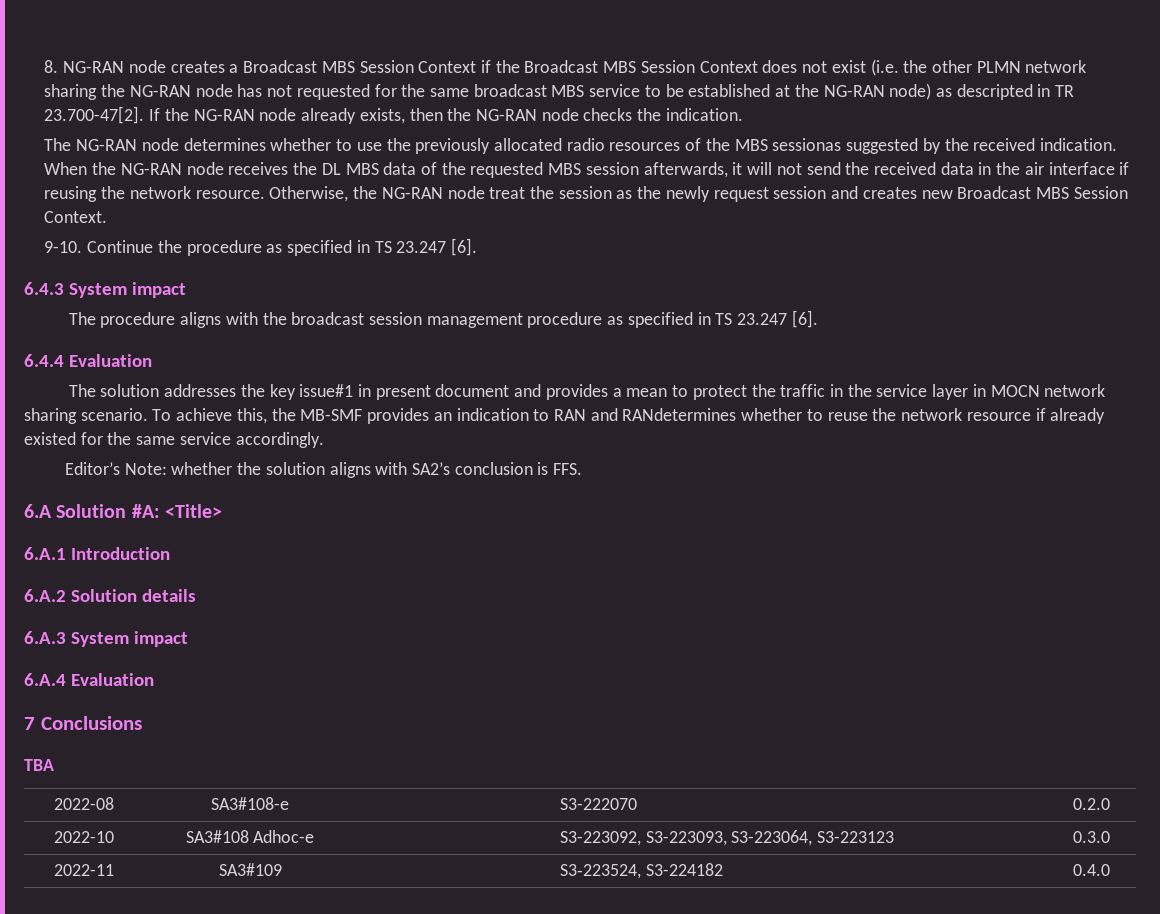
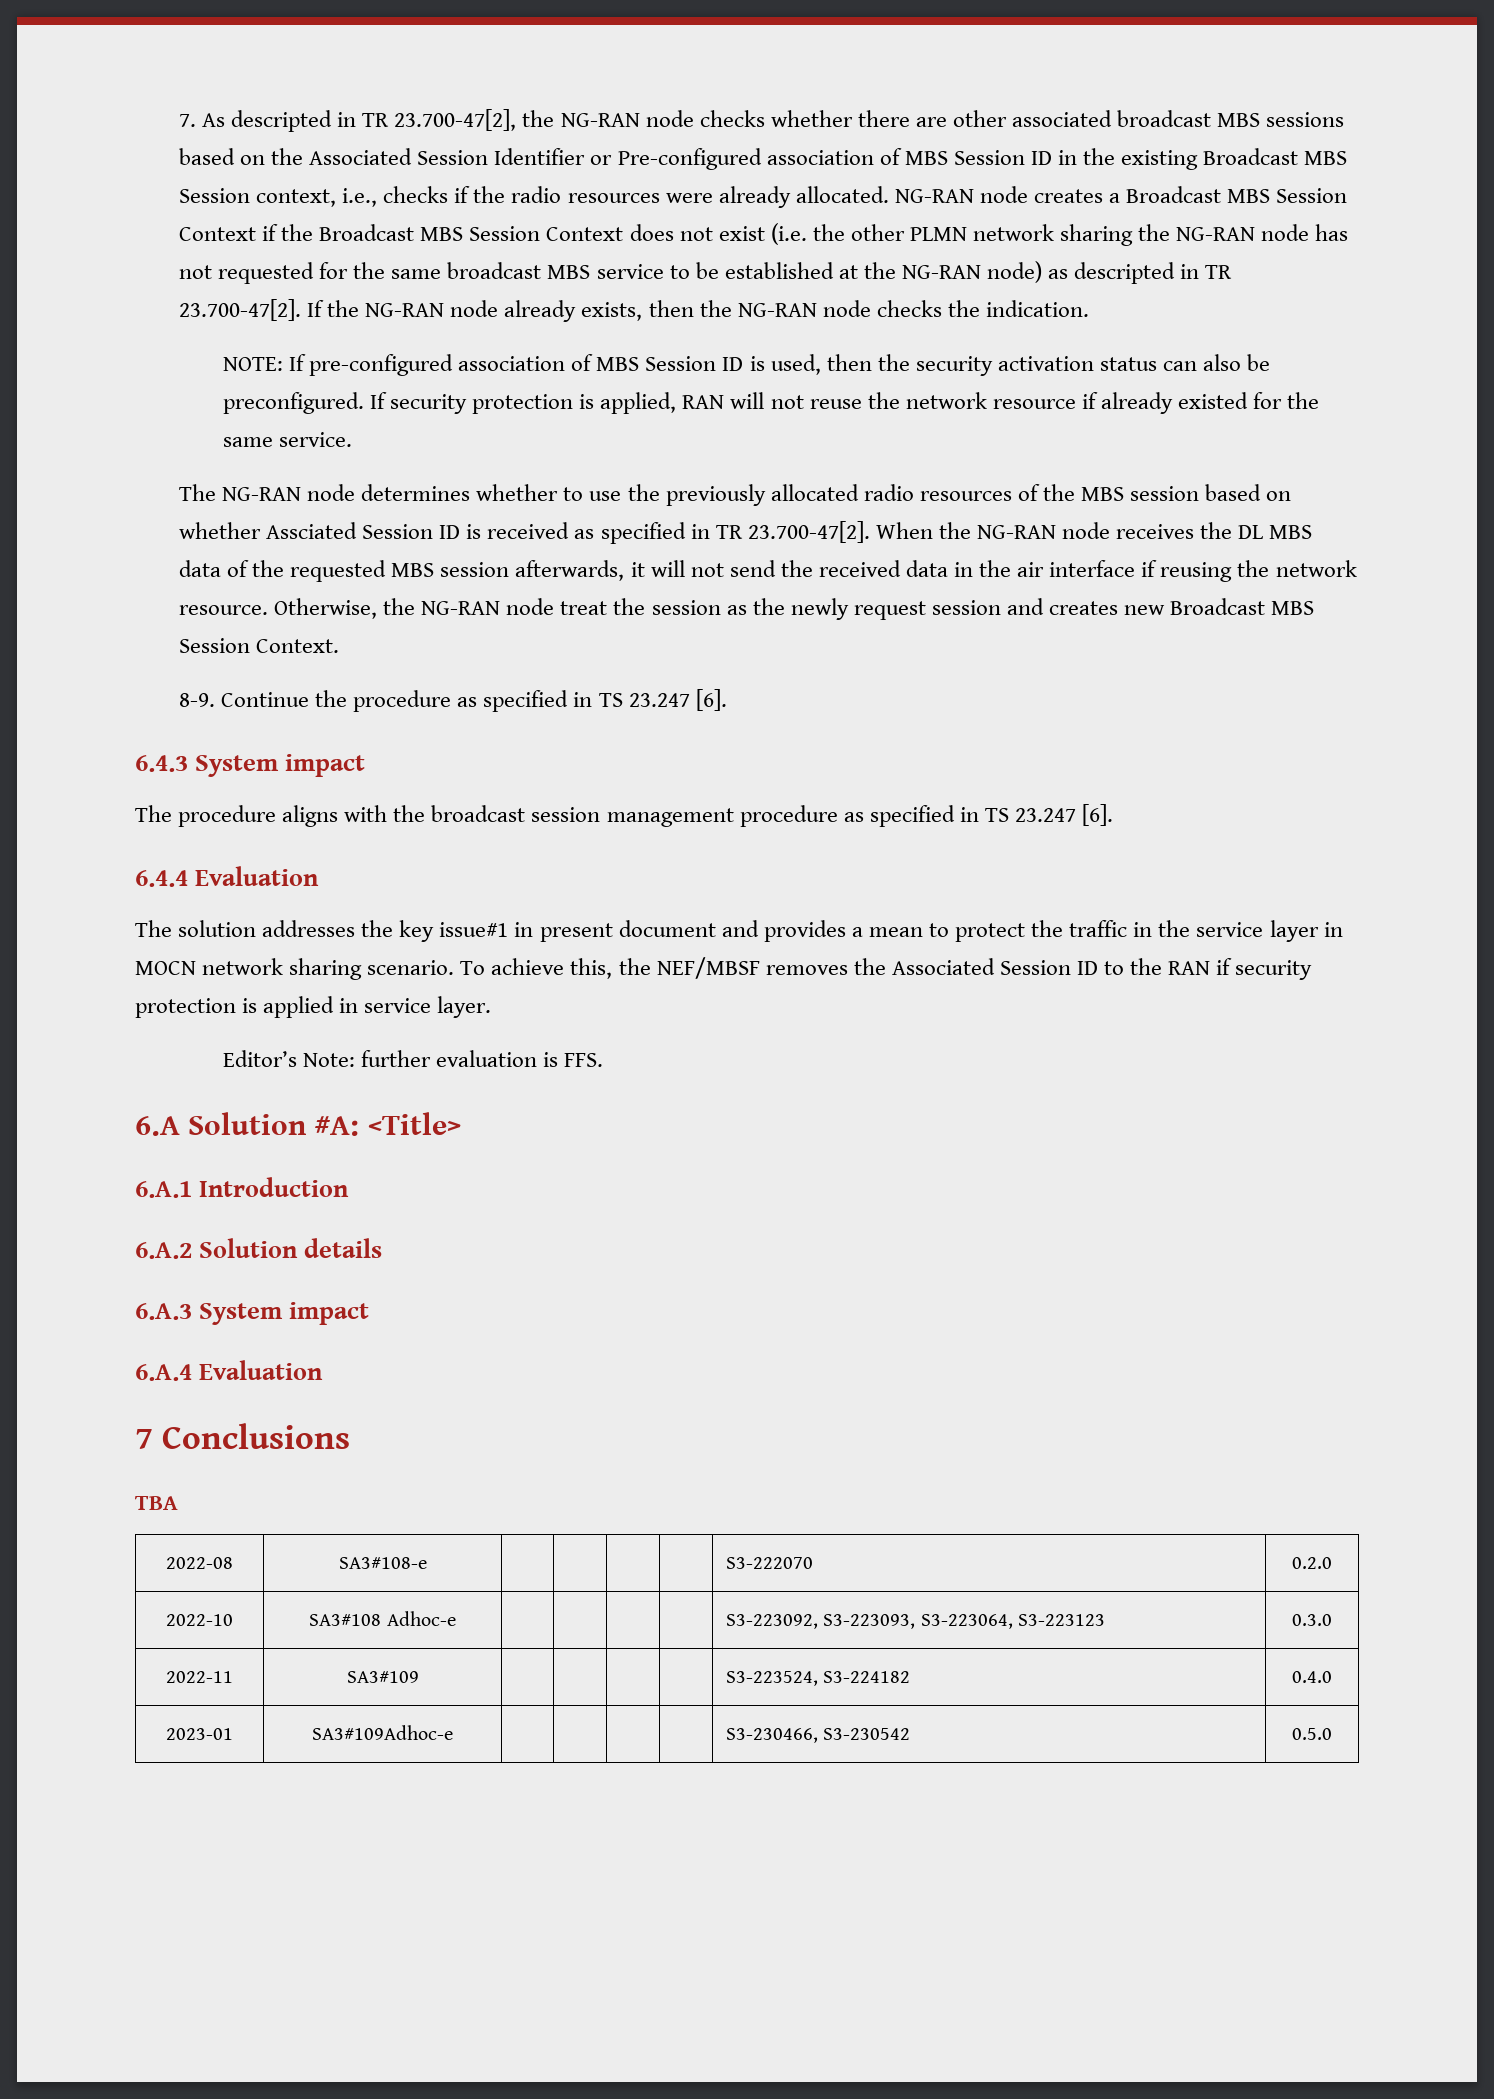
- 8. NG-RAN node creates a Broadcast MBS Session Context if the Broadcast MBS Session Context does not exist (i.e. the other PLMN network sharing the NG-RAN node has not requested for the same broadcast MBS service to be established at the NG-RAN node) as descripted in TR 23.700-47[2]. If the NG-RAN node already exists, then the NG-RAN node checks the indication.
+ 7. As descripted in TR 23.700-47[2], the NG-RAN node checks whether there are other associated broadcast MBS sessions based on the Associated Session Identifier or Pre-configured association of MBS Session ID in the existing Broadcast MBS Session context, i.e., checks if the radio resources were already allocated. NG-RAN node creates a Broadcast MBS Session Context if the Broadcast MBS Session Context does not exist (i.e. the other PLMN network sharing the NG-RAN node has not requested for the same broadcast MBS service to be established at the NG-RAN node) as descripted in TR 23.700-47[2]. If the NG-RAN node already exists, then the NG-RAN node checks the indication.
+ NOTE: If pre-configured association of MBS Session ID is used, then the security activation status can also be preconfigured. If security protection is applied, RAN will not reuse the network resource if already existed for the same service.
- The NG-RAN node determines whether to use the previously allocated radio resources of the MBS sessionas suggested by the received indication. When the NG-RAN node receives the DL MBS data of the requested MBS session afterwards, it will not send the received data in the air interface if reusing the network resource.
+ The NG-RAN node determines whether to use the previously allocated radio resources of the MBS session based on whether Assciated Session ID is received as specified in TR 23.700-47[2]. When the NG-RAN node receives the DL MBS data of the requested MBS session afterwards, it will not send the received data in the air interface if reusing the network resource.
- 9-10.
+ 8-9.
- To achieve this, the MB-SMF provides an indication to RAN and RANdetermines whether to reuse the network resource if already existed for the same service accordingly.
- Editor’s Note: whether the solution aligns with SA2’s conclusion is FFS.
+ To achieve this, the NEF/MBSF removes the Associated Session ID to the RAN if security protection is applied in service layer.
+ Editor’s Note: further evaluation is FFS.
+ 2023-01 | SA3#109Adhoc-e | | | | | S3-230466, S3-230542 | 0.5.0

